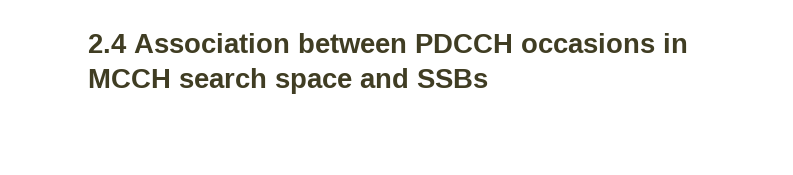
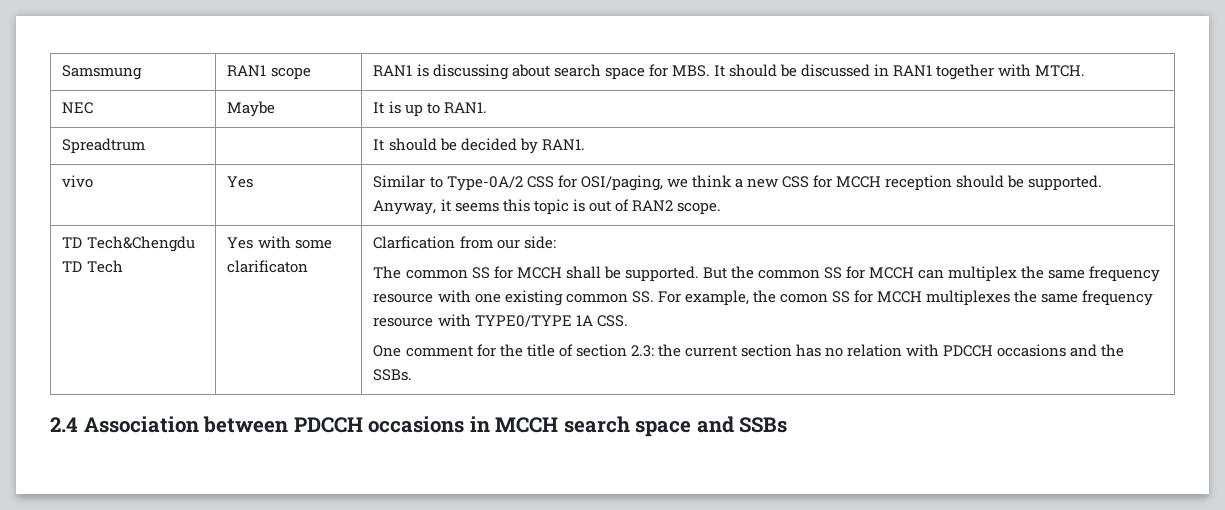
+ Samsmung | RAN1 scope | RAN1 is discussing about search space for MBS. It should be discussed in RAN1 together with MTCH.
+ NEC | Maybe | It is up to RAN1.
+ Spreadtrum | | It should be decided by RAN1.
+ vivo | Yes | Similar to Type-0A/2 CSS for OSI/paging, we think a new CSS for MCCH reception should be supported. Anyway, it seems this topic is out of RAN2 scope.
+ TD Tech&Chengdu TD Tech | Yes with some clarificaton | Clarfication from our side:
+ The common SS for MCCH shall be supported. But the common SS for MCCH can multiplex the same frequency resource with one existing common SS. For example, the comon SS for MCCH multiplexes the same frequency resource with TYPE0/TYPE 1A CSS.
+ One comment for the title of section 2.3: the current section has no relation with PDCCH occasions and the SSBs.

